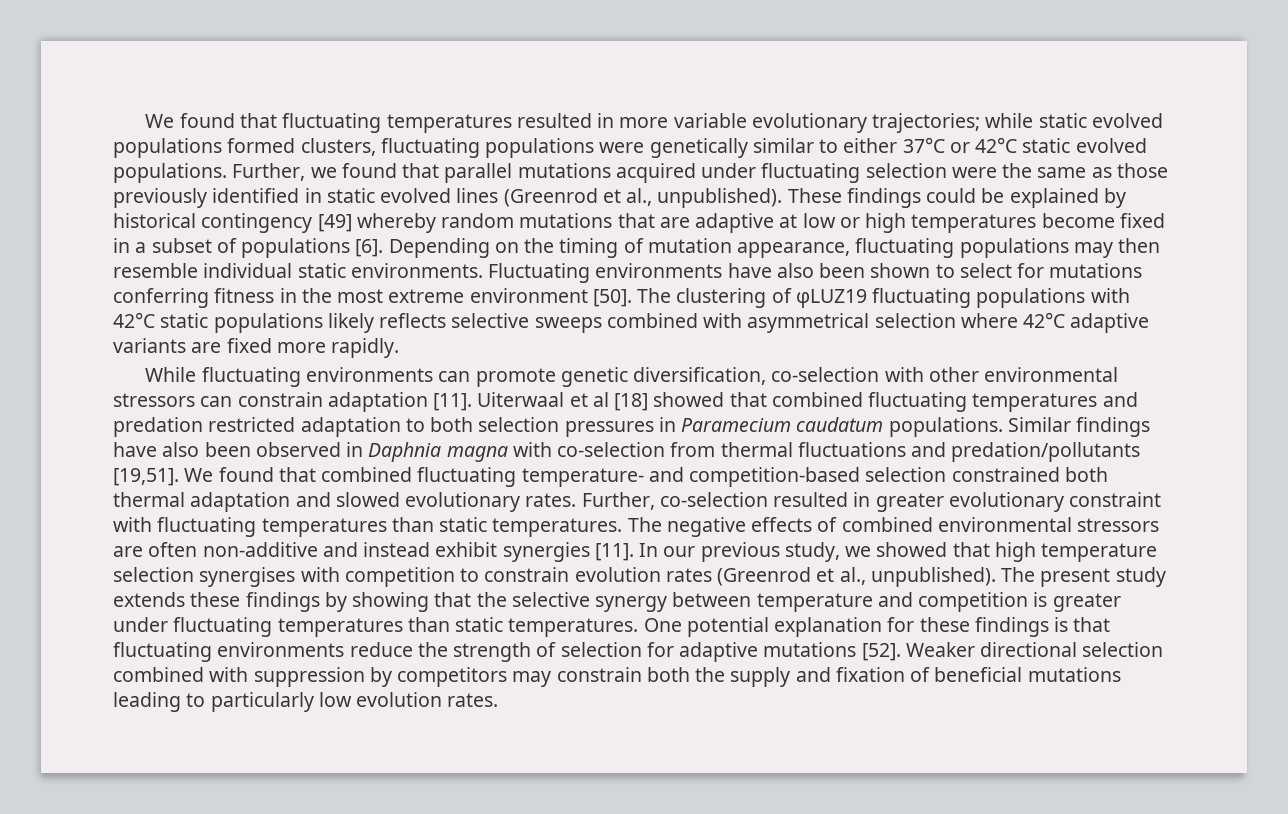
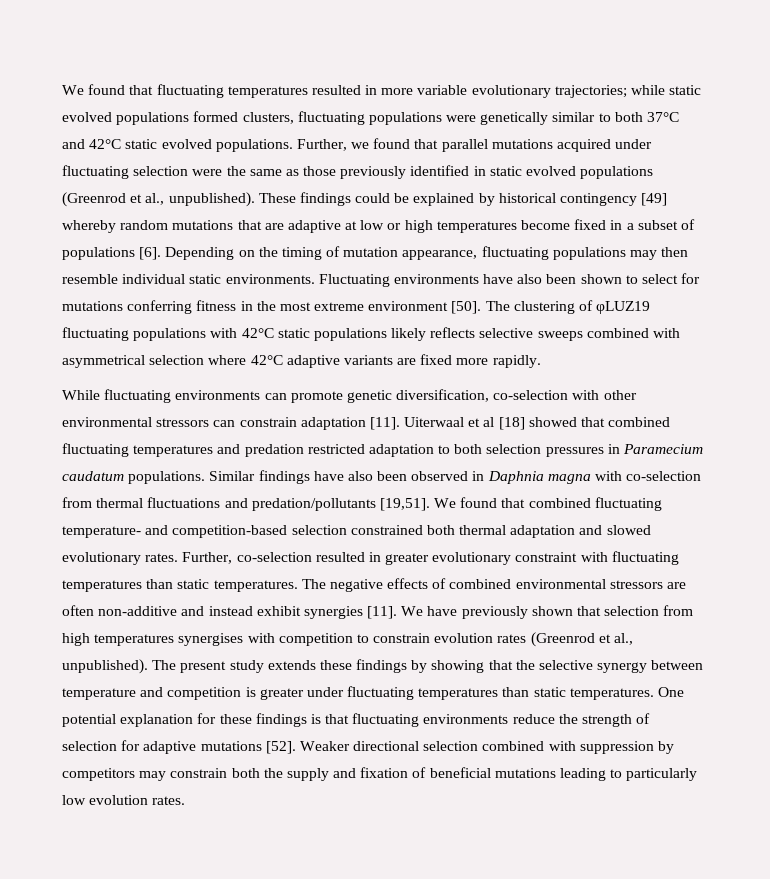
- We found that fluctuating temperatures resulted in more variable evolutionary trajectories; while static evolved populations formed clusters, fluctuating populations were genetically similar to either 37°C or 42°C static evolved populations.
+ We found that fluctuating temperatures resulted in more variable evolutionary trajectories; while static evolved populations formed clusters, fluctuating populations were genetically similar to both 37°C and 42°C static evolved populations.
- Further, we found that parallel mutations acquired under fluctuating selection were the same as those previously identified in static evolved lines (Greenrod et al., unpublished).
+ Further, we found that parallel mutations acquired under fluctuating selection were the same as those previously identified in static evolved populations (Greenrod et al., unpublished).
- In our previous study, we showed that high temperature selection synergises with competition to constrain evolution rates (Greenrod et al., unpublished).
+ We have previously shown that selection from high temperatures synergises with competition to constrain evolution rates (Greenrod et al., unpublished).

